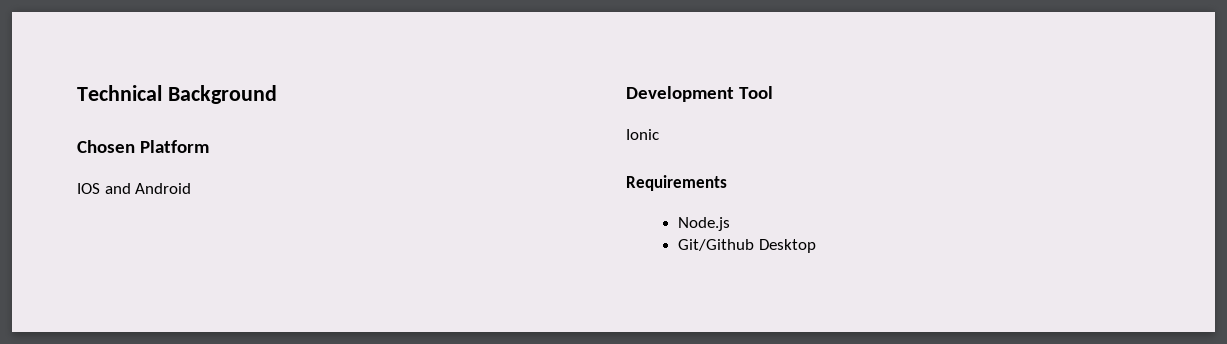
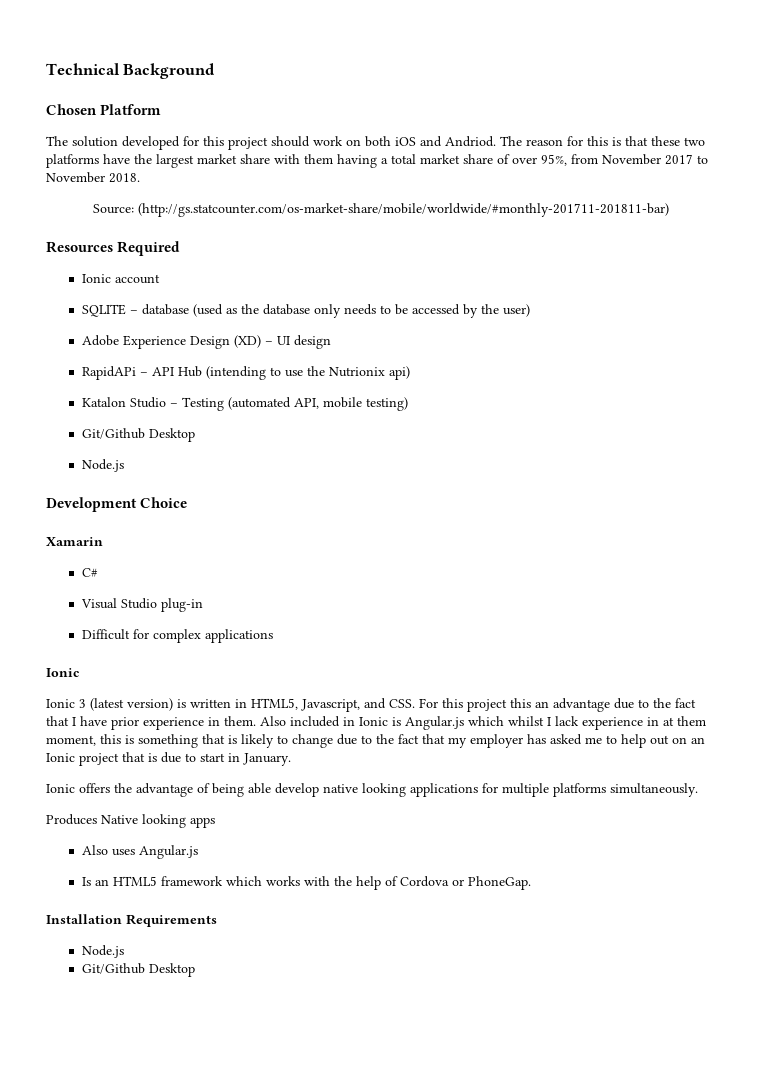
- IOS and Android
- Development Tool
+ The solution developed for this project should work on both iOS and Andriod. The reason for this is that these two platforms have the largest market share with them having a total market share of over 95%, from November 2017 to November 2018.
+ Source: (http://gs.statcounter.com/os-market-share/mobile/worldwide/#monthly-201711-201811-bar)
+ Resources Required
+ Ionic account
+ SQLITE – database (used as the database only needs to be accessed by the user)
+ Adobe Experience Design (XD) – UI design
+ RapidAPi – API Hub (intending to use the Nutrionix api)
+ Katalon Studio – Testing (automated API, mobile testing)
+ Git/Github Desktop
+ Node.js
+ Development Choice
+ Xamarin
+ C#
+ Visual Studio plug-in
+ Difficult for complex applications
  Ionic
- Requirements
+ Ionic 3 (latest version) is written in HTML5, Javascript, and CSS. For this project this an advantage due to the fact that I have prior experience in them. Also included in Ionic is Angular.js which whilst I lack experience in at them moment, this is something that is likely to change due to the fact that my employer has asked me to help out on an Ionic project that is due to start in January.
+ Ionic offers the advantage of being able develop native looking applications for multiple platforms simultaneously.
+ Produces Native looking apps
+ Also uses Angular.js
+ Is an HTML5 framework which works with the help of Cordova or PhoneGap.
+ Installation Requirements

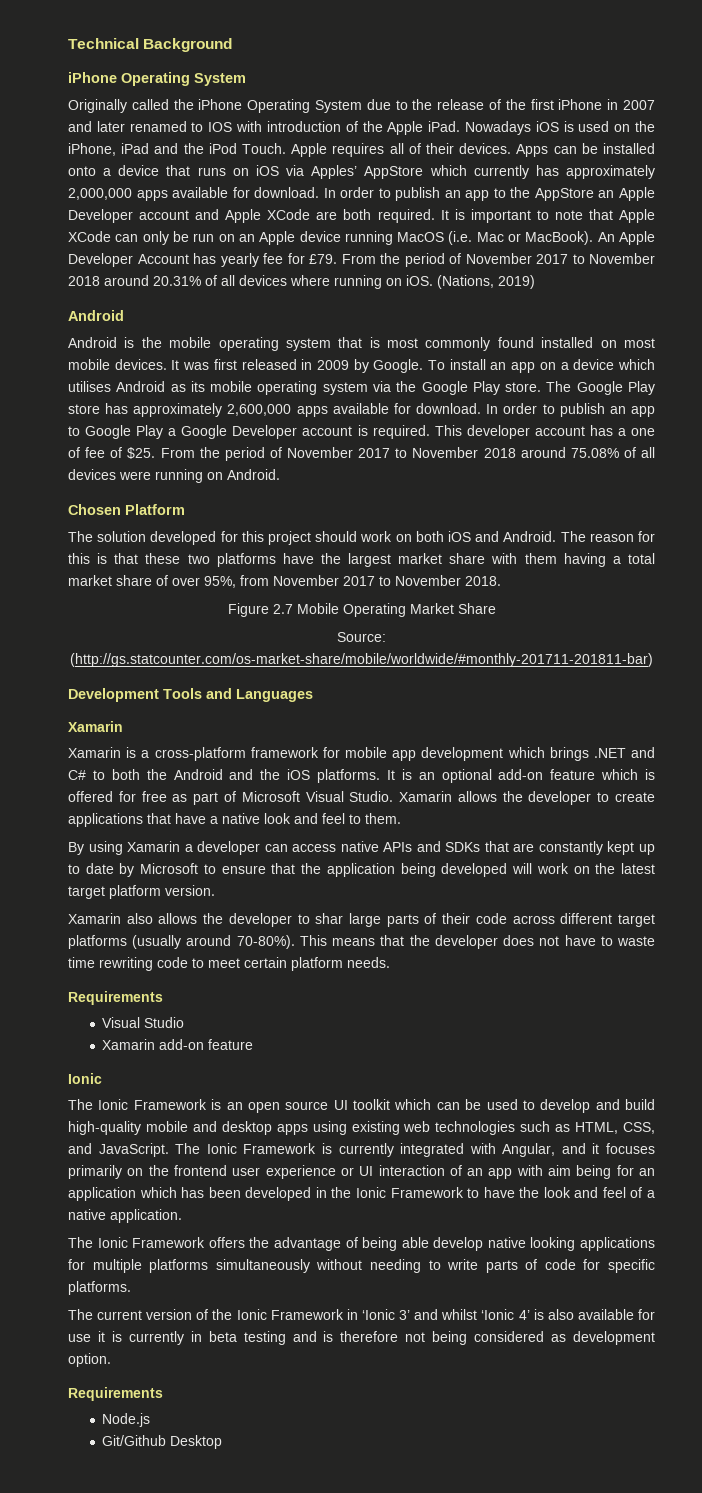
  Technical Background
+ iPhone Operating System
+ Originally called the iPhone Operating System due to the release of the first iPhone in 2007 and later renamed to IOS with introduction of the Apple iPad. Nowadays iOS is used on the iPhone, iPad and the iPod Touch. Apple requires all of their devices. Apps can be installed onto a device that runs on iOS via Apples’ AppStore which currently has approximately 2,000,000 apps available for download. In order to publish an app to the AppStore an Apple Developer account and Apple XCode are both required. It is important to note that Apple XCode can only be run on an Apple device running MacOS (i.e. Mac or MacBook). An Apple Developer Account has yearly fee for £79. From the period of November 2017 to November 2018 around 20.31% of all devices where running on iOS. (Nations, 2019)
+ Android
+ Android is the mobile operating system that is most commonly found installed on most mobile devices. It was first released in 2009 by Google. To install an app on a device which utilises Android as its mobile operating system via the Google Play store. The Google Play store has approximately 2,600,000 apps available for download. In order to publish an app to Google Play a Google Developer account is required. This developer account has a one of fee of $25. From the period of November 2017 to November 2018 around 75.08% of all devices were running on Android.
- The solution developed for this project should work on both iOS and Andriod.
+ The solution developed for this project should work on both iOS and Android.
+ Figure 2.7 Mobile Operating Market Share
  Source: (http://gs.statcounter.com/os-market-share/mobile/worldwide/#monthly-201711-201811-bar)
- Resources Required
- Ionic account
- SQLITE – database (used as the database only needs to be accessed by the user)
- Adobe Experience Design (XD) – UI design
- RapidAPi – API Hub (intending to use the Nutrionix api)
- Katalon Studio – Testing (automated API, mobile testing)
- Git/Github Desktop
- Node.js
- Development Choice
+ Development Tools and Languages
  Xamarin
- C#
- Visual Studio plug-in
- Difficult for complex applications
+ Xamarin is a cross-platform framework for mobile app development which brings .NET and C# to both the Android and the iOS platforms. It is an optional add-on feature which is offered for free as part of Microsoft Visual Studio. Xamarin allows the developer to create applications that have a native look and feel to them.
+ By using Xamarin a developer can access native APIs and SDKs that are constantly kept up to date by Microsoft to ensure that the application being developed will work on the latest target platform version.
+ Xamarin also allows the developer to shar large parts of their code across different target platforms (usually around 70-80%). This means that the developer does not have to waste time rewriting code to meet certain platform needs.
+ Requirements
+ Visual Studio
+ Xamarin add-on feature
  Ionic
- Ionic 3 (latest version) is written in HTML5, Javascript, and CSS. For this project this an advantage due to the fact that I have prior experience in them. Also included in Ionic is Angular.js which whilst I lack experience in at them moment, this is something that is likely to change due to the fact that my employer has asked me to help out on an Ionic project that is due to start in January.
- Ionic offers the advantage of being able develop native looking applications for multiple platforms simultaneously.
- Produces Native looking apps
- Also uses Angular.js
- Is an HTML5 framework which works with the help of Cordova or PhoneGap.
- Installation Requirements
+ The Ionic Framework is an open source UI toolkit which can be used to develop and build high-quality mobile and desktop apps using existing web technologies such as HTML, CSS, and JavaScript. The Ionic Framework is currently integrated with Angular, and it focuses primarily on the frontend user experience or UI interaction of an app with aim being for an application which has been developed in the Ionic Framework to have the look and feel of a native application.
+ The Ionic Framework offers the advantage of being able develop native looking applications for multiple platforms simultaneously without needing to write parts of code for specific platforms.
+ The current version of the Ionic Framework in ‘Ionic 3’ and whilst ‘Ionic 4’ is also available for use it is currently in beta testing and is therefore not being considered as development option.
+ Requirements

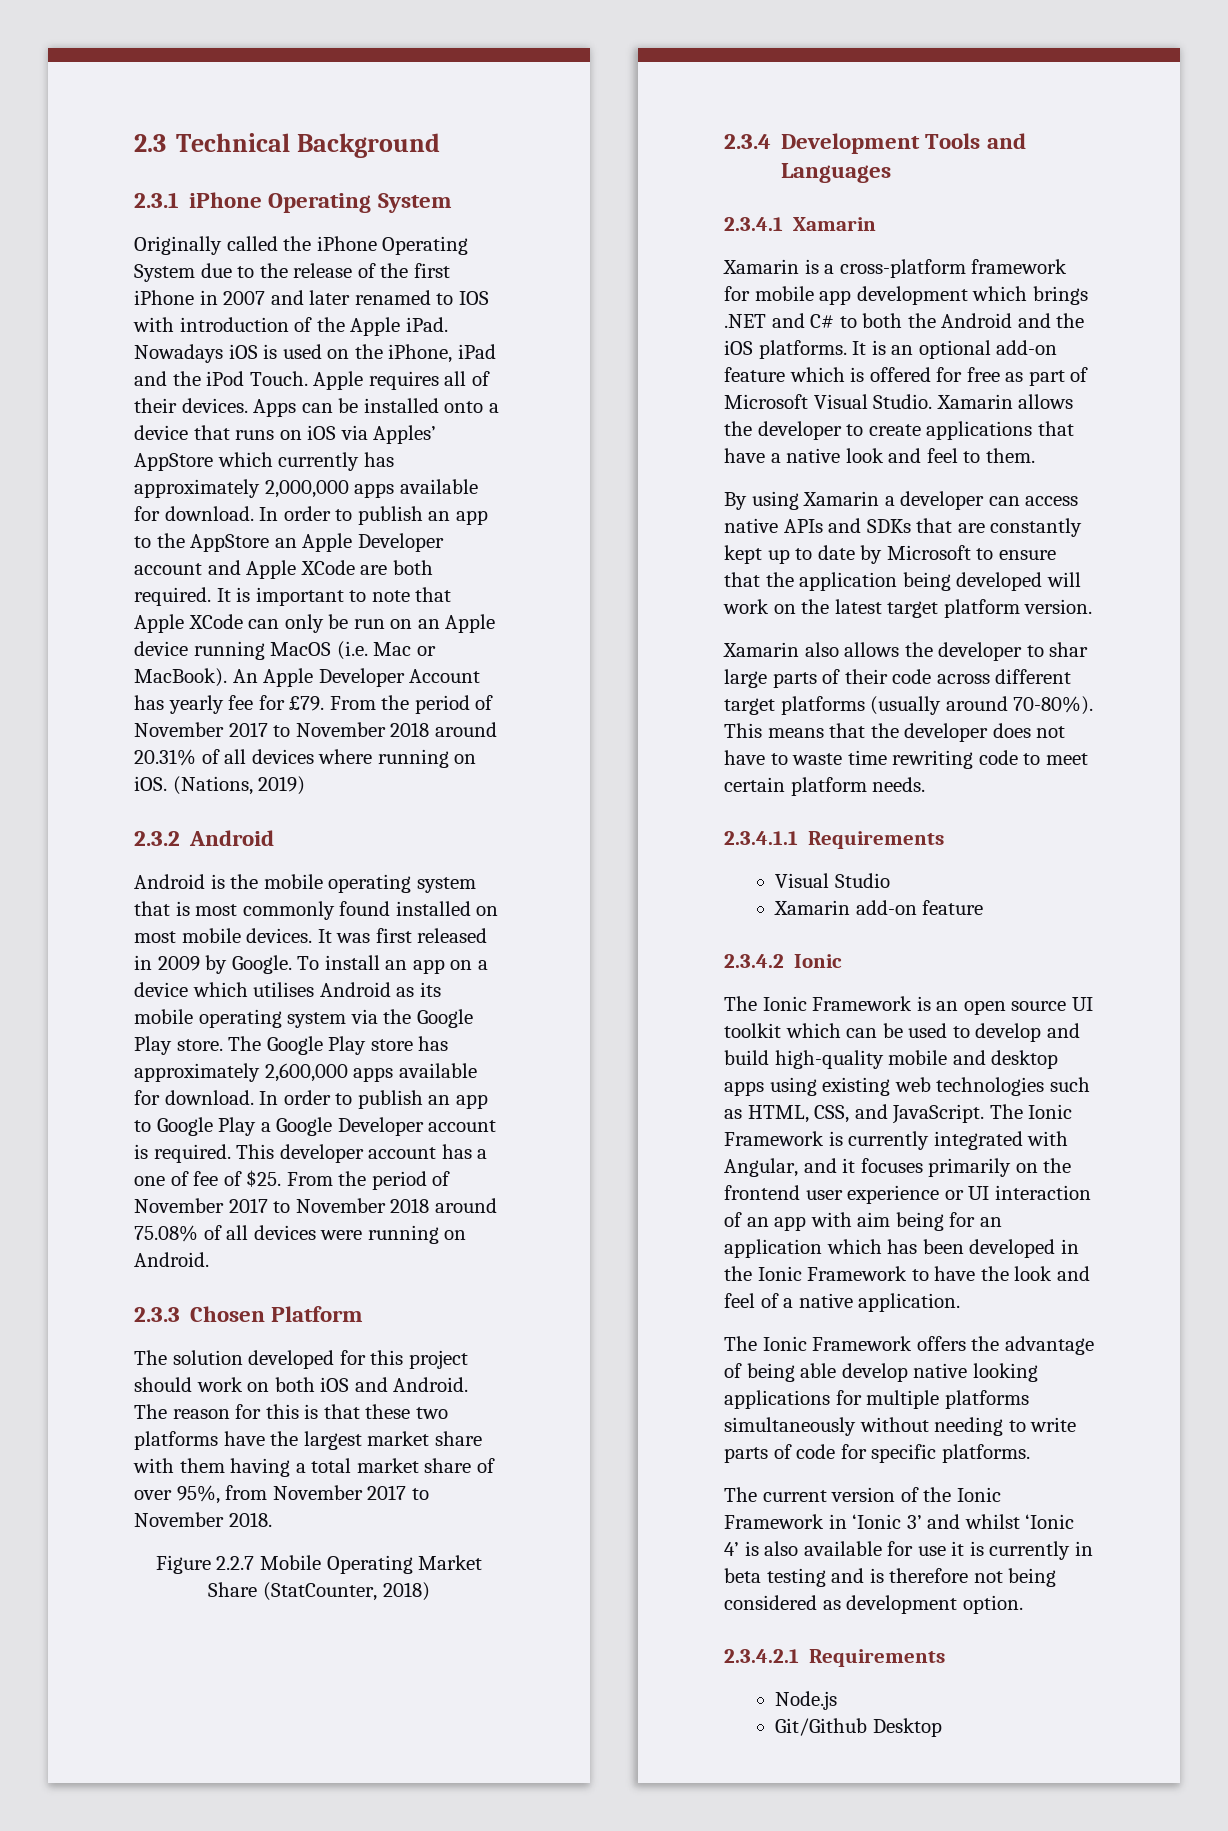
- Technical Background
- iPhone Operating System
+ 2.3 Technical Background
+ 2.3.1 iPhone Operating System
  (Nations, 2019)
- Android
+ 2.3.2 Android
- Chosen Platform
+ 2.3.3 Chosen Platform
- Figure 2.7 Mobile Operating Market Share
- Source: (http://gs.statcounter.com/os-market-share/mobile/worldwide/#monthly-201711-201811-bar)
- Development Tools and Languages
- Xamarin
+ Figure 2.2.7 Mobile Operating Market Share (StatCounter, 2018)
+ 2.3.4 Development Tools and Languages
+ 2.3.4.1 Xamarin
  This means that the developer does not have to waste time rewriting code to meet certain platform needs.
- Requirements
+ 2.3.4.1.1 Requirements
  Xamarin add-on feature
- Ionic
+ 2.3.4.2 Ionic
  The current version of the Ionic Framework in ‘Ionic 3’ and whilst ‘Ionic 4’ is also available for use it is currently in beta testing and is therefore not being considered as development option.
- Requirements
+ 2.3.4.2.1 Requirements

